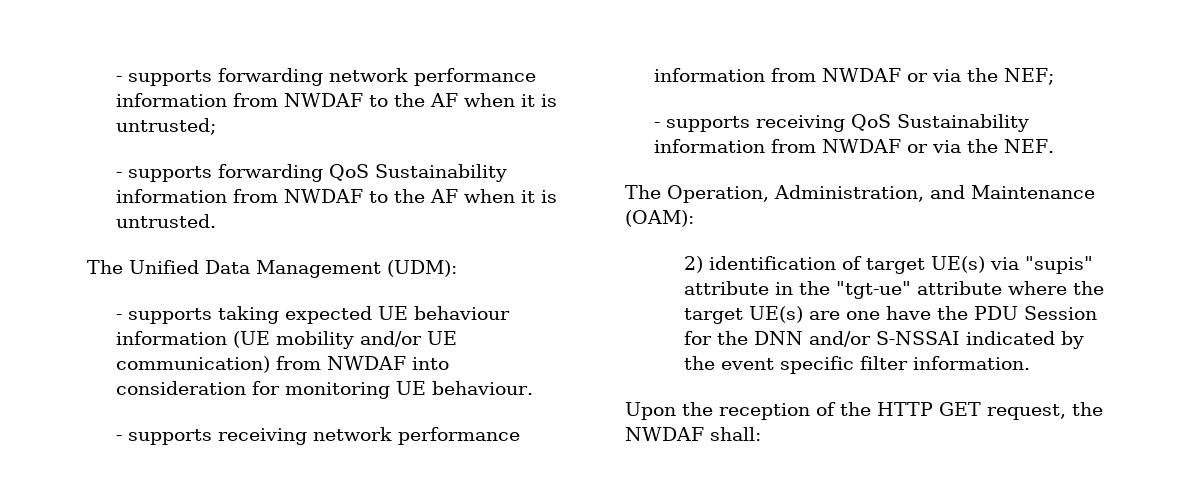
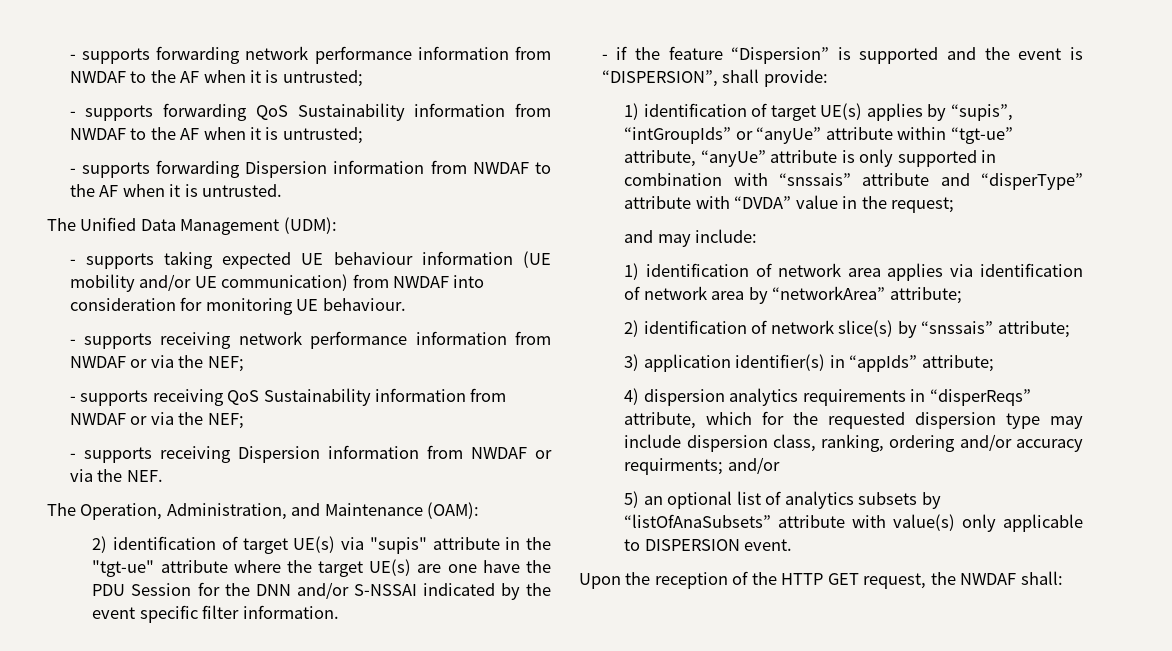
- - supports forwarding QoS Sustainability information from NWDAF to the AF when it is untrusted.
+ - supports forwarding QoS Sustainability information from NWDAF to the AF when it is untrusted;
+ - supports forwarding Dispersion information from NWDAF to the AF when it is untrusted.
- - supports receiving QoS Sustainability information from NWDAF or via the NEF.
+ - supports receiving QoS Sustainability information from NWDAF or via the NEF;
+ - supports receiving Dispersion information from NWDAF or via the NEF.
+ - if the feature “Dispersion” is supported and the event is “DISPERSION”, shall provide:
+ 1) identification of target UE(s) applies by “supis”, “intGroupIds” or “anyUe” attribute within “tgt-ue” attribute, “anyUe” attribute is only supported in combination with “snssais” attribute and “disperType” attribute with “DVDA” value in the request;
+ and may include:
+ 1) identification of network area applies via identification of network area by “networkArea” attribute;
+ 2) identification of network slice(s) by “snssais” attribute;
+ 3) application identifier(s) in “appIds” attribute;
+ 4) dispersion analytics requirements in “disperReqs” attribute, which for the requested dispersion type may include dispersion class, ranking, ordering and/or accuracy requirments; and/or
+ 5) an optional list of analytics subsets by “listOfAnaSubsets” attribute with value(s) only applicable to DISPERSION event.

